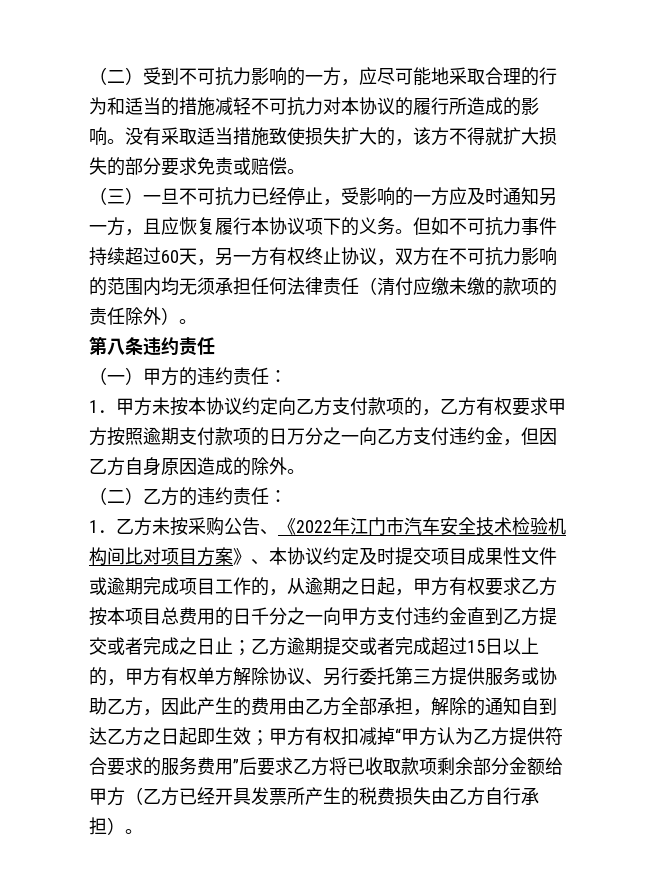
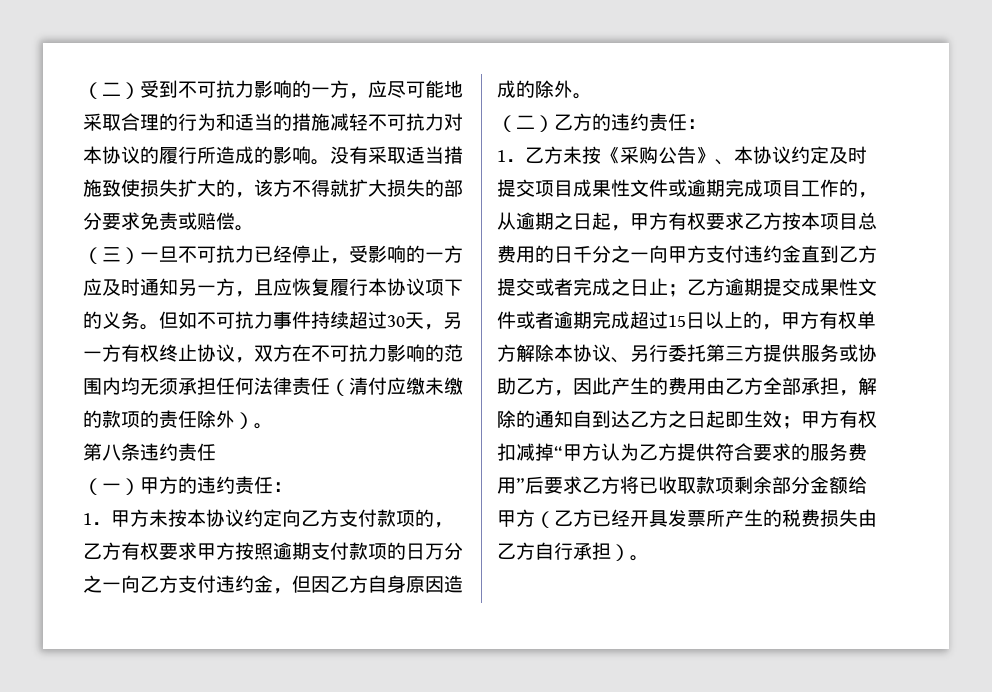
- 但如不可抗力事件持续超过60天，另一方有权终止协议，双方在不可抗力影响的范围内均无须承担任何法律责任（清付应缴未缴的款项的责任除外）。
+ 但如不可抗力事件持续超过30天，另一方有权终止协议，双方在不可抗力影响的范围内均无须承担任何法律责任（清付应缴未缴的款项的责任除外）。
- 1．乙方未按采购公告、《2022年江门市汽车安全技术检验机构间比对项目方案》、本协议约定及时提交项目成果性文件或逾期完成项目工作的，从逾期之日起，甲方有权要求乙方按本项目总费用的日千分之一向甲方支付违约金直到乙方提交或者完成之日止；
+ 1．乙方未按《采购公告》、本协议约定及时提交项目成果性文件或逾期完成项目工作的，从逾期之日起，甲方有权要求乙方按本项目总费用的日千分之一向甲方支付违约金直到乙方提交或者完成之日止；
- 乙方逾期提交或者完成超过15日以上的，甲方有权单方解除协议、另行委托第三方提供服务或协助乙方，因此产生的费用由乙方全部承担，解除的通知自到达乙方之日起即生效；
+ 乙方逾期提交成果性文件或者逾期完成超过15日以上的，甲方有权单方解除本协议、另行委托第三方提供服务或协助乙方，因此产生的费用由乙方全部承担，解除的通知自到达乙方之日起即生效；

